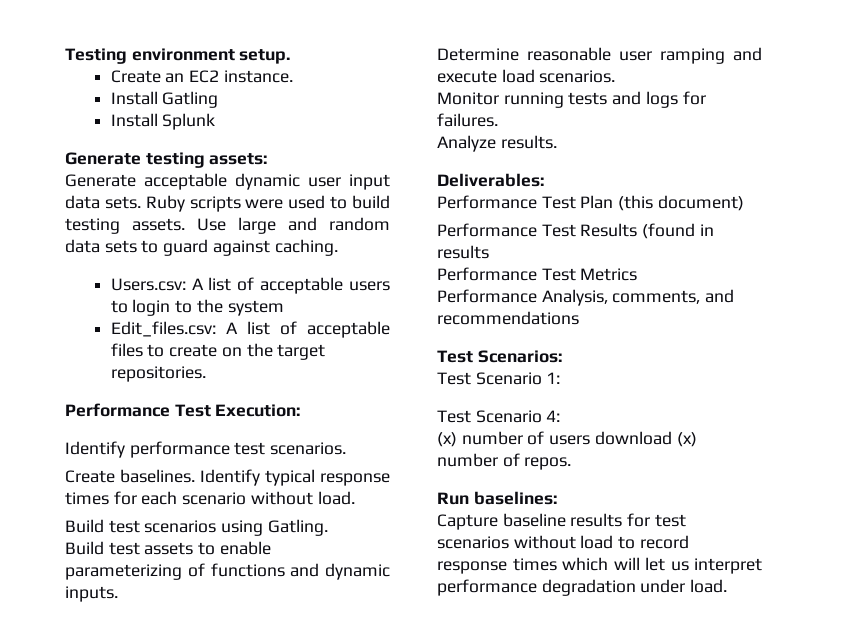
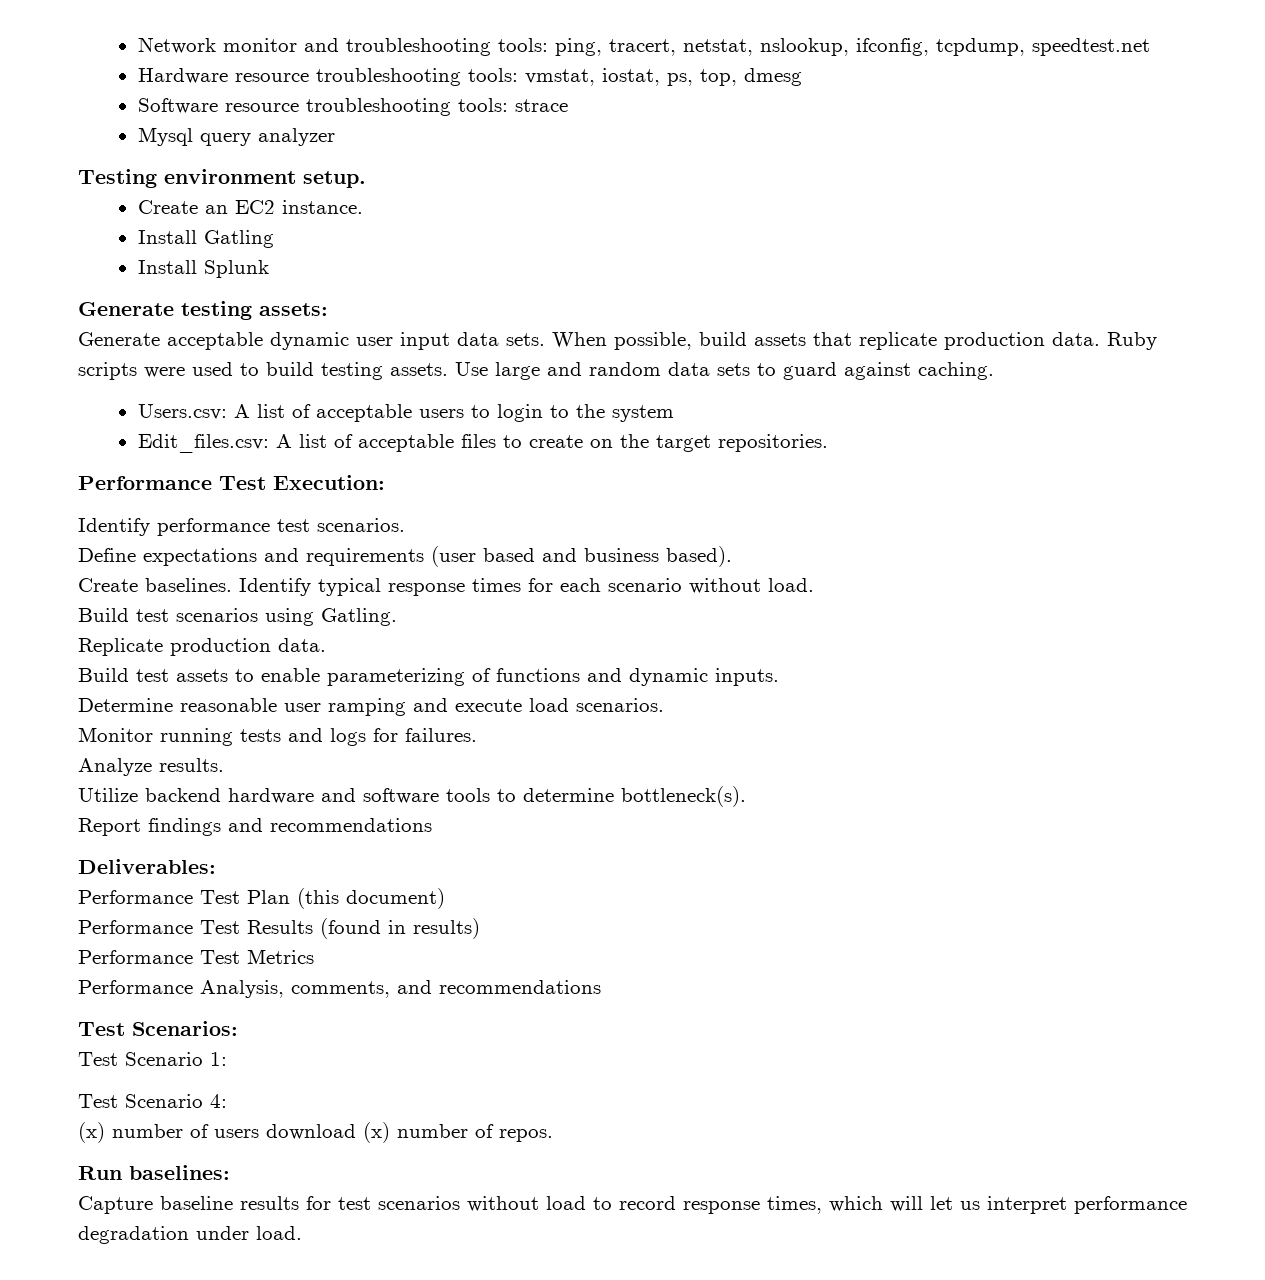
+ Network monitor and troubleshooting tools: ping, tracert, netstat, nslookup, ifconfig, tcpdump, speedtest.net
+ Hardware resource troubleshooting tools: vmstat, iostat, ps, top, dmesg
+ Software resource troubleshooting tools: strace
+ Mysql query analyzer
+ When possible, build assets that replicate production data.
+ Define expectations and requirements (user based and business based).
+ Replicate production data.
+ Utilize backend hardware and software tools to determine bottleneck(s).
+ Report findings and recommendations
- Performance Test Results (found in results
+ Performance Test Results (found in results)
- Capture baseline results for test scenarios without load to record response times which will let us interpret performance degradation under load.
+ Capture baseline results for test scenarios without load to record response times, which will let us interpret performance degradation under load.

